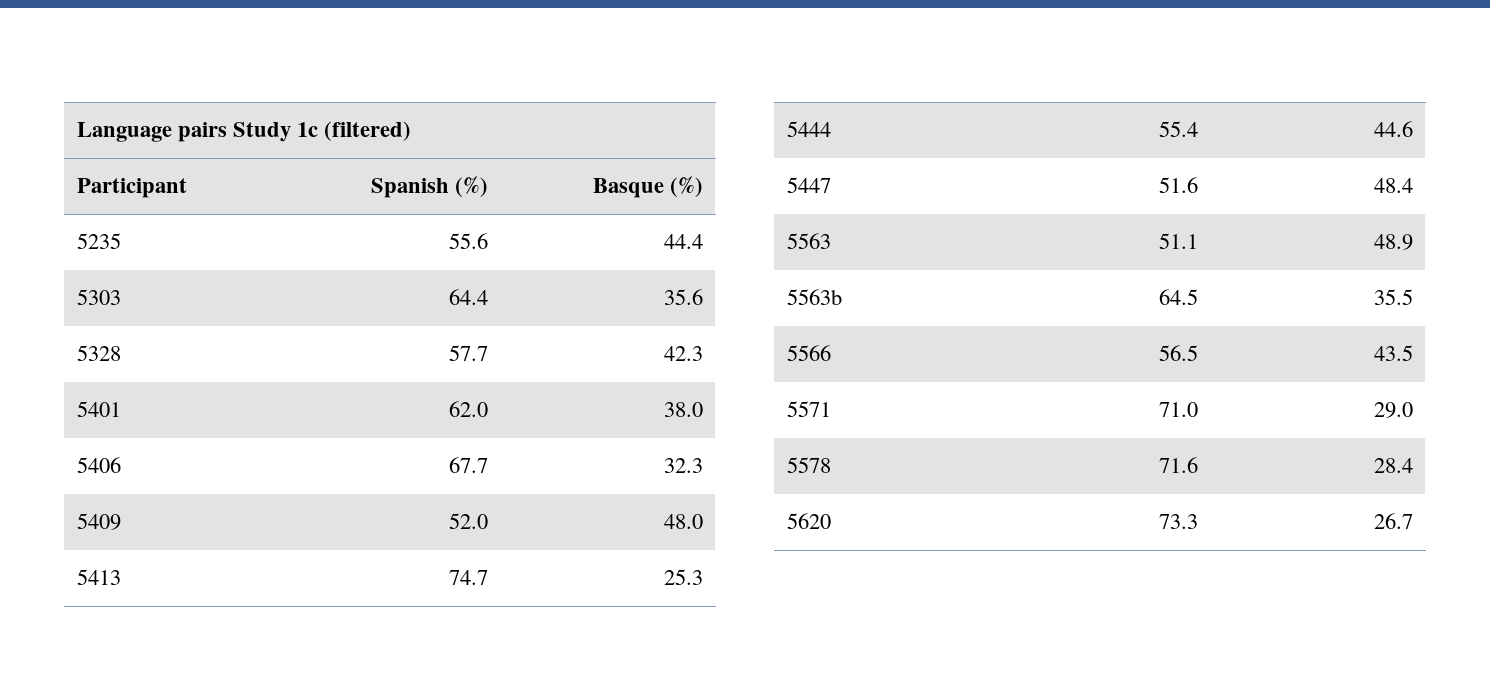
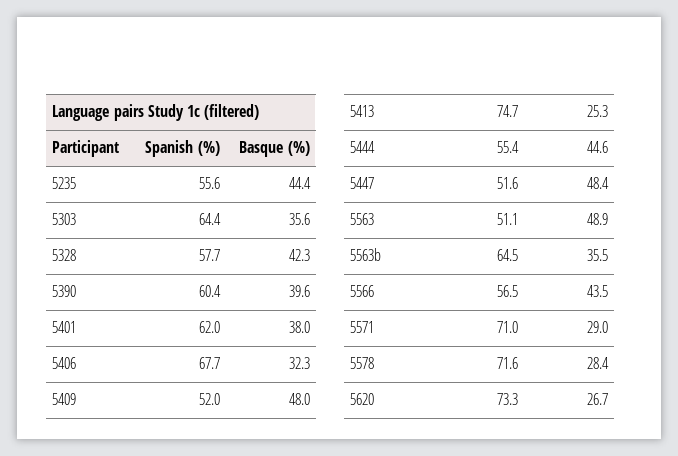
+ 5390 | 60.4 | 39.6

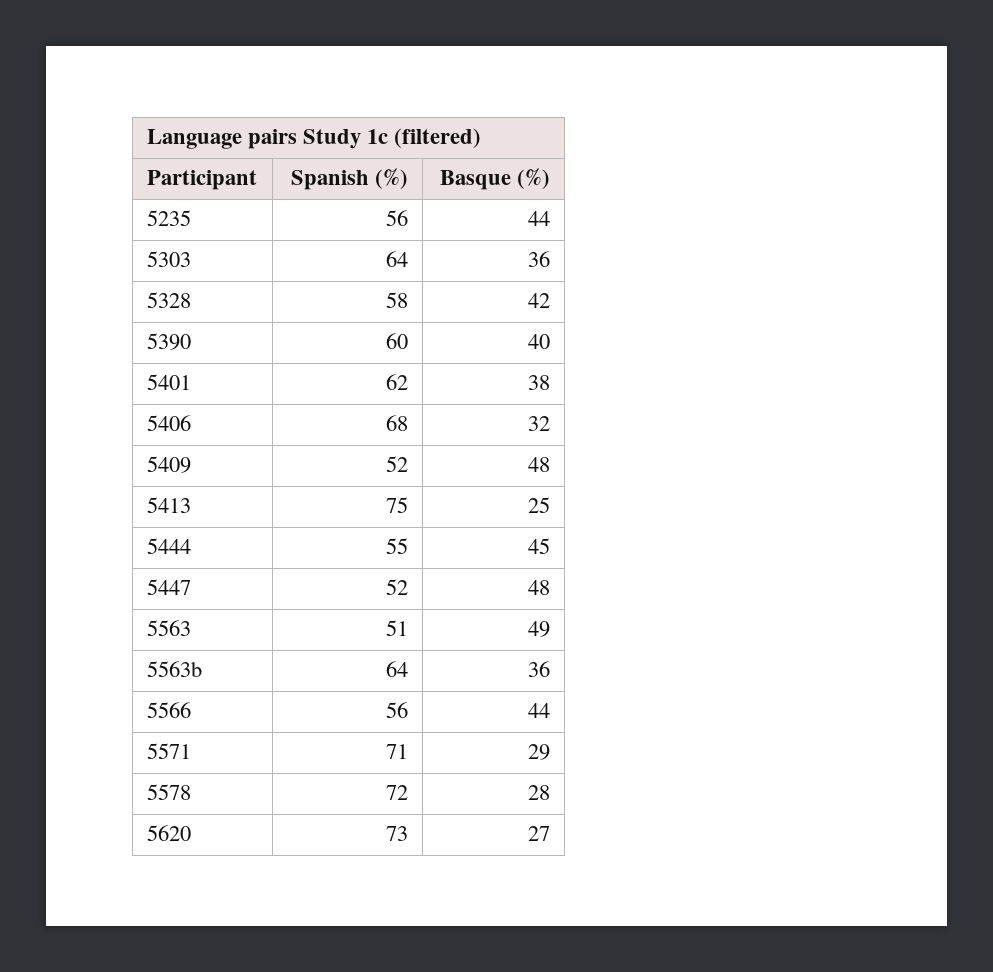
- 5235 | 55.6 | 44.4
+ 5235 | 56 | 44
- 5303 | 64.4 | 35.6
+ 5303 | 64 | 36
- 5328 | 57.7 | 42.3
+ 5328 | 58 | 42
- 5390 | 60.4 | 39.6
+ 5390 | 60 | 40
- 5401 | 62.0 | 38.0
+ 5401 | 62 | 38
- 5406 | 67.7 | 32.3
+ 5406 | 68 | 32
- 5409 | 52.0 | 48.0
+ 5409 | 52 | 48
- 5413 | 74.7 | 25.3
+ 5413 | 75 | 25
- 5444 | 55.4 | 44.6
+ 5444 | 55 | 45
- 5447 | 51.6 | 48.4
+ 5447 | 52 | 48
- 5563 | 51.1 | 48.9
+ 5563 | 51 | 49
- 5563b | 64.5 | 35.5
+ 5563b | 64 | 36
- 5566 | 56.5 | 43.5
+ 5566 | 56 | 44
- 5571 | 71.0 | 29.0
+ 5571 | 71 | 29
- 5578 | 71.6 | 28.4
+ 5578 | 72 | 28
- 5620 | 73.3 | 26.7
+ 5620 | 73 | 27

